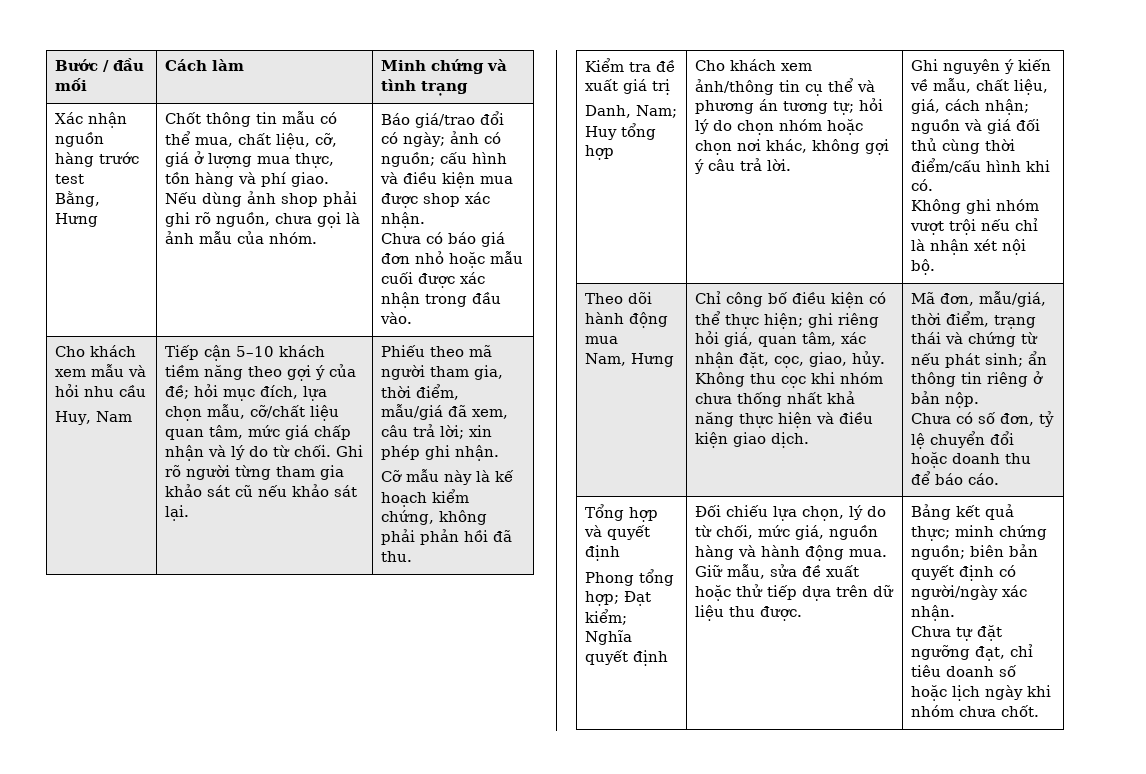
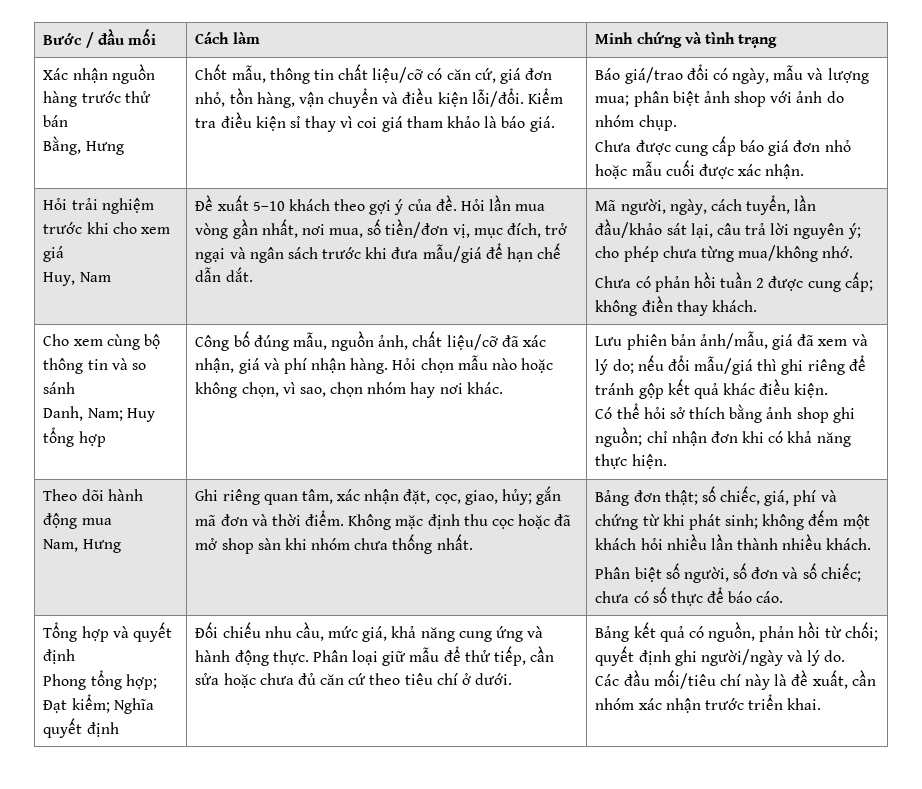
- Xác nhận nguồn hàng trước test
+ Xác nhận nguồn hàng trước thử bán
- Chốt thông tin mẫu có thể mua, chất liệu, cỡ, giá ở lượng mua thực, tồn hàng và phí giao. Nếu dùng ảnh shop phải ghi rõ nguồn, chưa gọi là ảnh mẫu của nhóm. | Báo giá/trao đổi có ngày; ảnh có nguồn; cấu hình và điều kiện mua được shop xác nhận.
- Chưa có báo giá đơn nhỏ hoặc mẫu cuối được xác nhận trong đầu vào.
- Cho khách xem mẫu và hỏi nhu cầu
- Huy, Nam | Tiếp cận 5–10 khách tiềm năng theo gợi ý của đề; hỏi mục đích, lựa chọn mẫu, cỡ/chất liệu quan tâm, mức giá chấp nhận và lý do từ chối. Ghi rõ người từng tham gia khảo sát cũ nếu khảo sát lại. | Phiếu theo mã người tham gia, thời điểm, mẫu/giá đã xem, câu trả lời; xin phép ghi nhận.
- Cỡ mẫu này là kế hoạch kiểm chứng, không phải phản hồi đã thu.
- Kiểm tra đề xuất giá trị
+ Chốt mẫu, thông tin chất liệu/cỡ có căn cứ, giá đơn nhỏ, tồn hàng, vận chuyển và điều kiện lỗi/đổi. Kiểm tra điều kiện sỉ thay vì coi giá tham khảo là báo giá. | Báo giá/trao đổi có ngày, mẫu và lượng mua; phân biệt ảnh shop với ảnh do nhóm chụp.
+ Chưa được cung cấp báo giá đơn nhỏ hoặc mẫu cuối được xác nhận.
+ Hỏi trải nghiệm trước khi cho xem giá
+ Huy, Nam | Đề xuất 5–10 khách theo gợi ý của đề. Hỏi lần mua vòng gần nhất, nơi mua, số tiền/đơn vị, mục đích, trở ngại và ngân sách trước khi đưa mẫu/giá để hạn chế dẫn dắt. | Mã người, ngày, cách tuyển, lần đầu/khảo sát lại, câu trả lời nguyên ý; cho phép chưa từng mua/không nhớ.
+ Chưa có phản hồi tuần 2 được cung cấp; không điền thay khách.
+ Cho xem cùng bộ thông tin và so sánh
- Cho khách xem ảnh/thông tin cụ thể và phương án tương tự; hỏi lý do chọn nhóm hoặc chọn nơi khác, không gợi ý câu trả lời. | Ghi nguyên ý kiến về mẫu, chất liệu, giá, cách nhận; nguồn và giá đối thủ cùng thời điểm/cấu hình khi có.
- Không ghi nhóm vượt trội nếu chỉ là nhận xét nội bộ.
+ Công bố đúng mẫu, nguồn ảnh, chất liệu/cỡ đã xác nhận, giá và phí nhận hàng. Hỏi chọn mẫu nào hoặc không chọn, vì sao, chọn nhóm hay nơi khác. | Lưu phiên bản ảnh/mẫu, giá đã xem và lý do; nếu đổi mẫu/giá thì ghi riêng để tránh gộp kết quả khác điều kiện.
+ Có thể hỏi sở thích bằng ảnh shop ghi nguồn; chỉ nhận đơn khi có khả năng thực hiện.
- Chỉ công bố điều kiện có thể thực hiện; ghi riêng hỏi giá, quan tâm, xác nhận đặt, cọc, giao, hủy. Không thu cọc khi nhóm chưa thống nhất khả năng thực hiện và điều kiện giao dịch. | Mã đơn, mẫu/giá, thời điểm, trạng thái và chứng từ nếu phát sinh; ẩn thông tin riêng ở bản nộp.
- Chưa có số đơn, tỷ lệ chuyển đổi hoặc doanh thu để báo cáo.
+ Ghi riêng quan tâm, xác nhận đặt, cọc, giao, hủy; gắn mã đơn và thời điểm. Không mặc định thu cọc hoặc đã mở shop sàn khi nhóm chưa thống nhất. | Bảng đơn thật; số chiếc, giá, phí và chứng từ khi phát sinh; không đếm một khách hỏi nhiều lần thành nhiều khách.
+ Phân biệt số người, số đơn và số chiếc; chưa có số thực để báo cáo.
- Đối chiếu lựa chọn, lý do từ chối, mức giá, nguồn hàng và hành động mua. Giữ mẫu, sửa đề xuất hoặc thử tiếp dựa trên dữ liệu thu được. | Bảng kết quả thực; minh chứng nguồn; biên bản quyết định có người/ngày xác nhận.
- Chưa tự đặt ngưỡng đạt, chỉ tiêu doanh số hoặc lịch ngày khi nhóm chưa chốt.
+ Đối chiếu nhu cầu, mức giá, khả năng cung ứng và hành động thực. Phân loại giữ mẫu để thử tiếp, cần sửa hoặc chưa đủ căn cứ theo tiêu chí ở dưới. | Bảng kết quả có nguồn, phản hồi từ chối; quyết định ghi người/ngày và lý do.
+ Các đầu mối/tiêu chí này là đề xuất, cần nhóm xác nhận trước triển khai.

